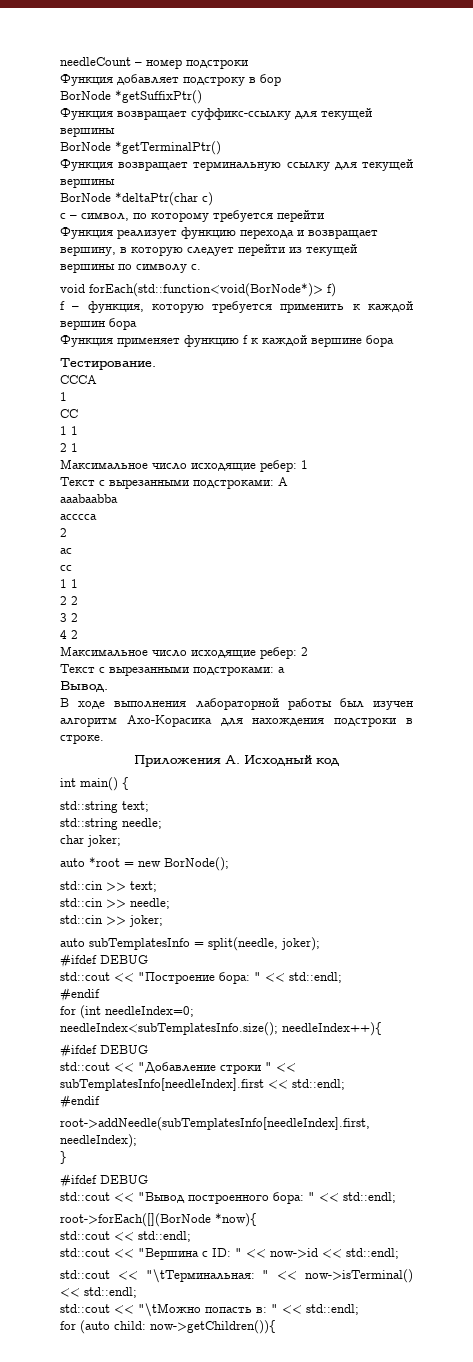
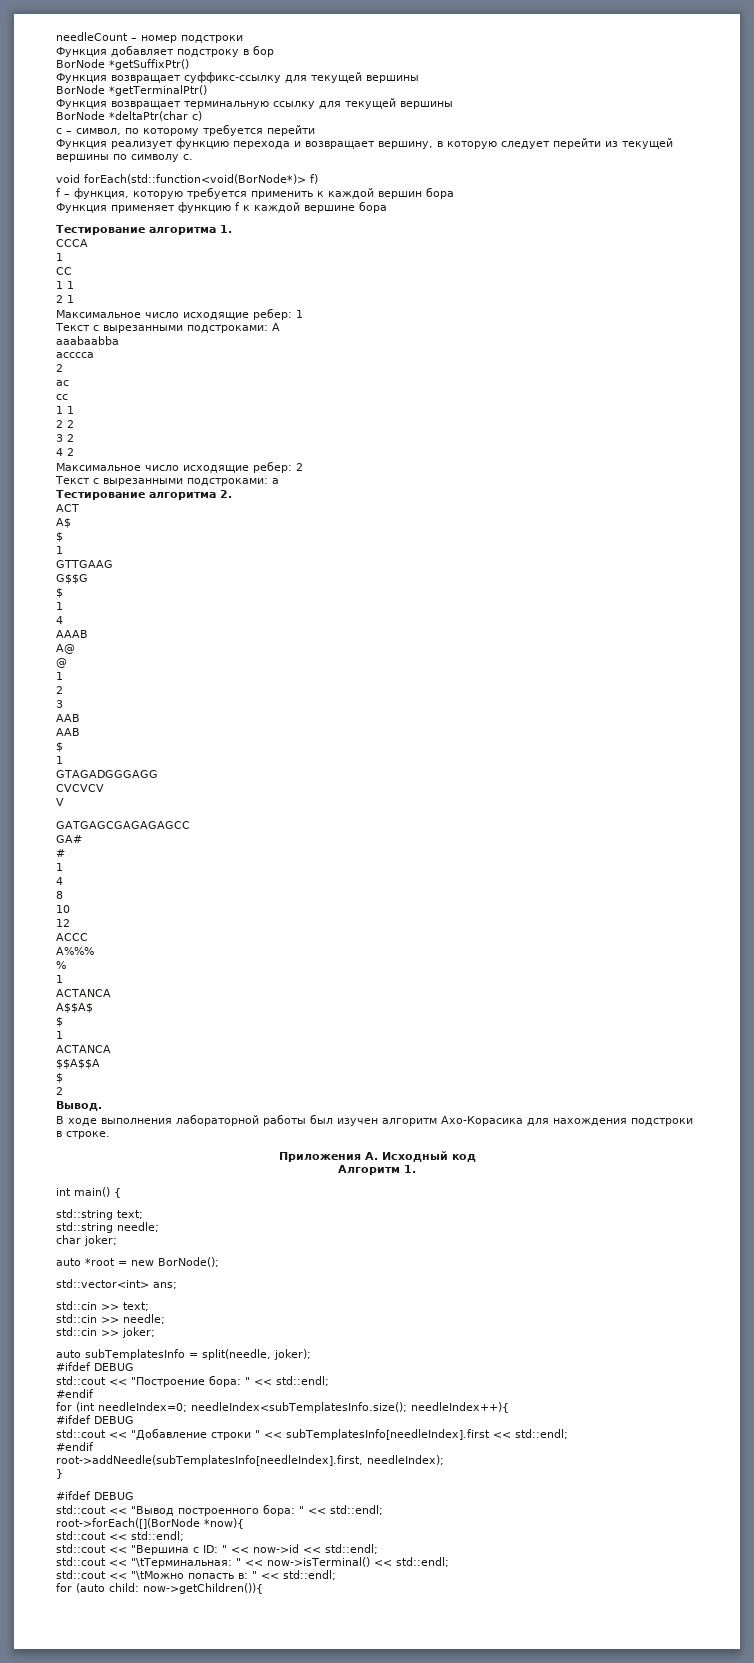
- Тестирование.
+ Тестирование алгоритма 1.
+ Тестирование алгоритма 2.
+ ACT
+ A$
+ $
+ 1
+ GTTGAAG
+ G$$G
+ $
+ 1
+ 4
+ AAAB
+ A@
+ @
+ 1
+ 2
+ 3
+ AAB
+ AAB
+ $
+ 1
+ GTAGADGGGAGG
+ CVCVCV
+ V
+ GATGAGCGAGAGAGCC
+ GA#
+ #
+ 1
+ 4
+ 8
+ 10
+ 12
+ ACCC
+ A%%%
+ %
+ 1
+ ACTANCA
+ A$$A$
+ $
+ 1
+ ACTANCA
+ $$A$$A
+ $
+ 2
+ Алгоритм 1.
+ std::vector<int> ans;

